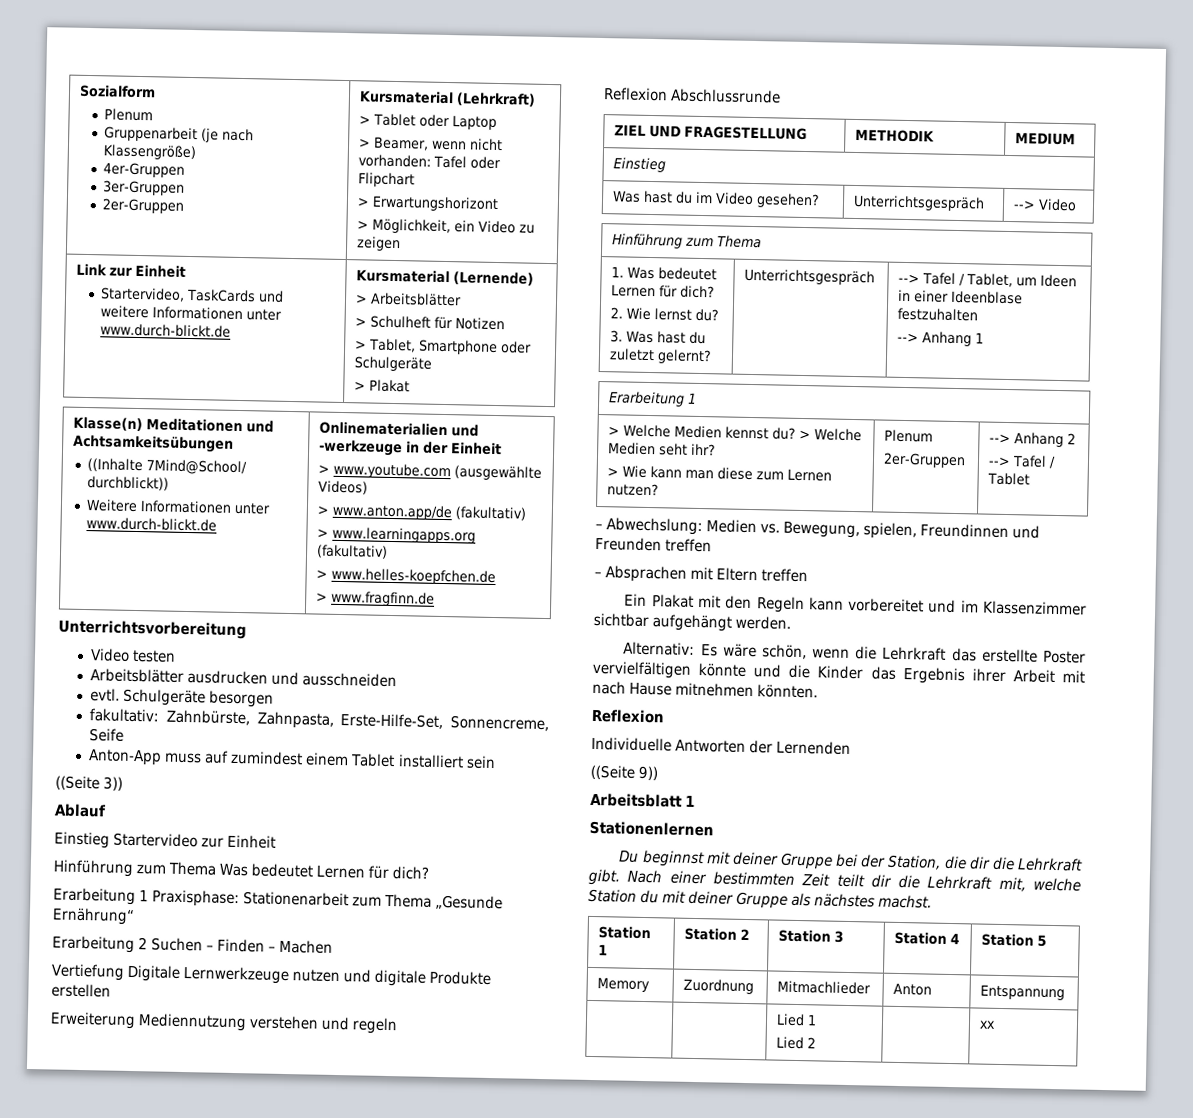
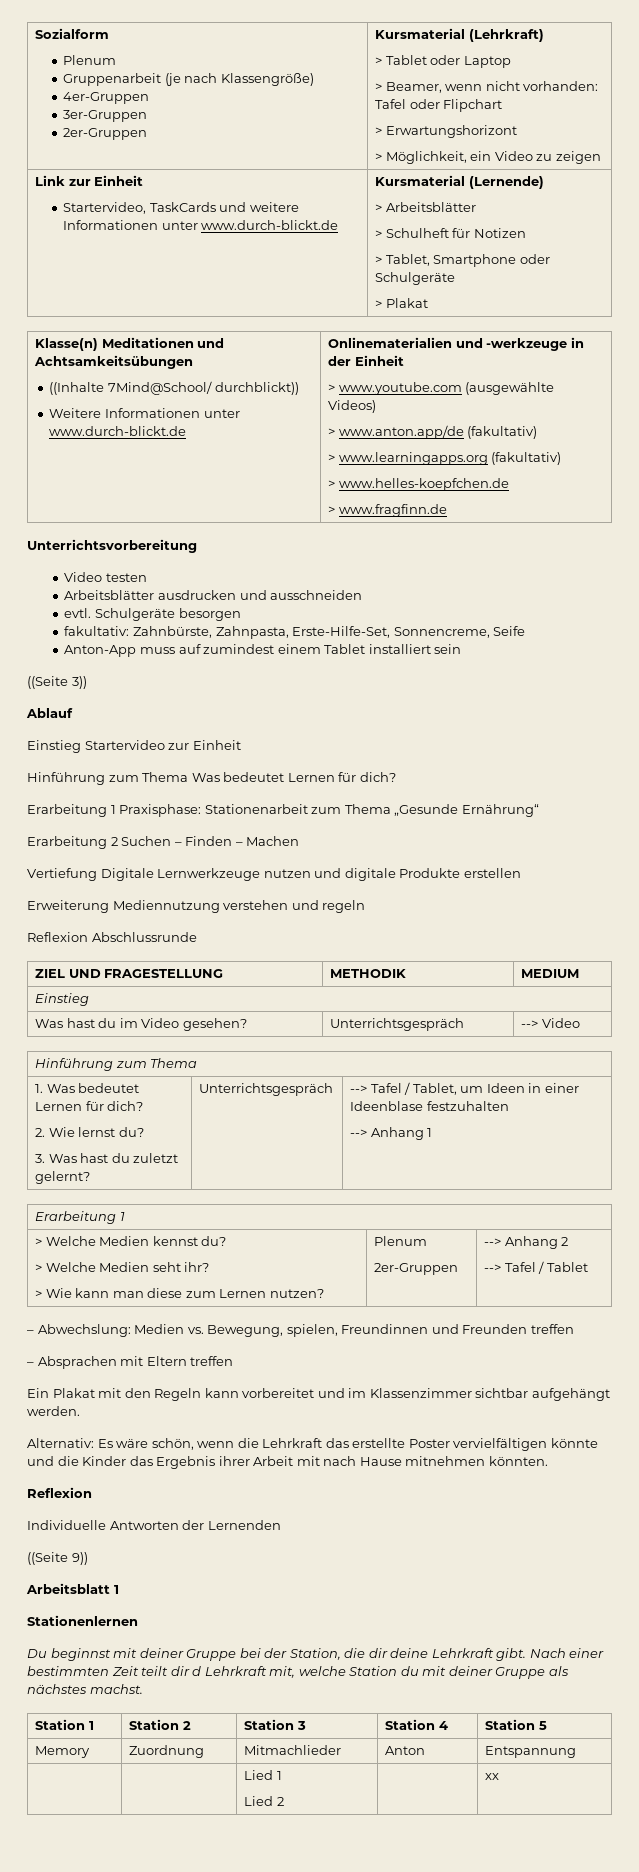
- > Welche Medien kennst du? > Welche Medien seht ihr?
+ > Welche Medien kennst du?
+ > Welche Medien seht ihr?
- Du beginnst mit deiner Gruppe bei der Station, die dir die Lehrkraft gibt.
+ Du beginnst mit deiner Gruppe bei der Station, die dir deine Lehrkraft gibt.
- Nach einer bestimmten Zeit teilt dir die Lehrkraft mit, welche Station du mit deiner Gruppe als nächstes machst.
+ Nach einer bestimmten Zeit teilt dir d Lehrkraft mit, welche Station du mit deiner Gruppe als nächstes machst.

